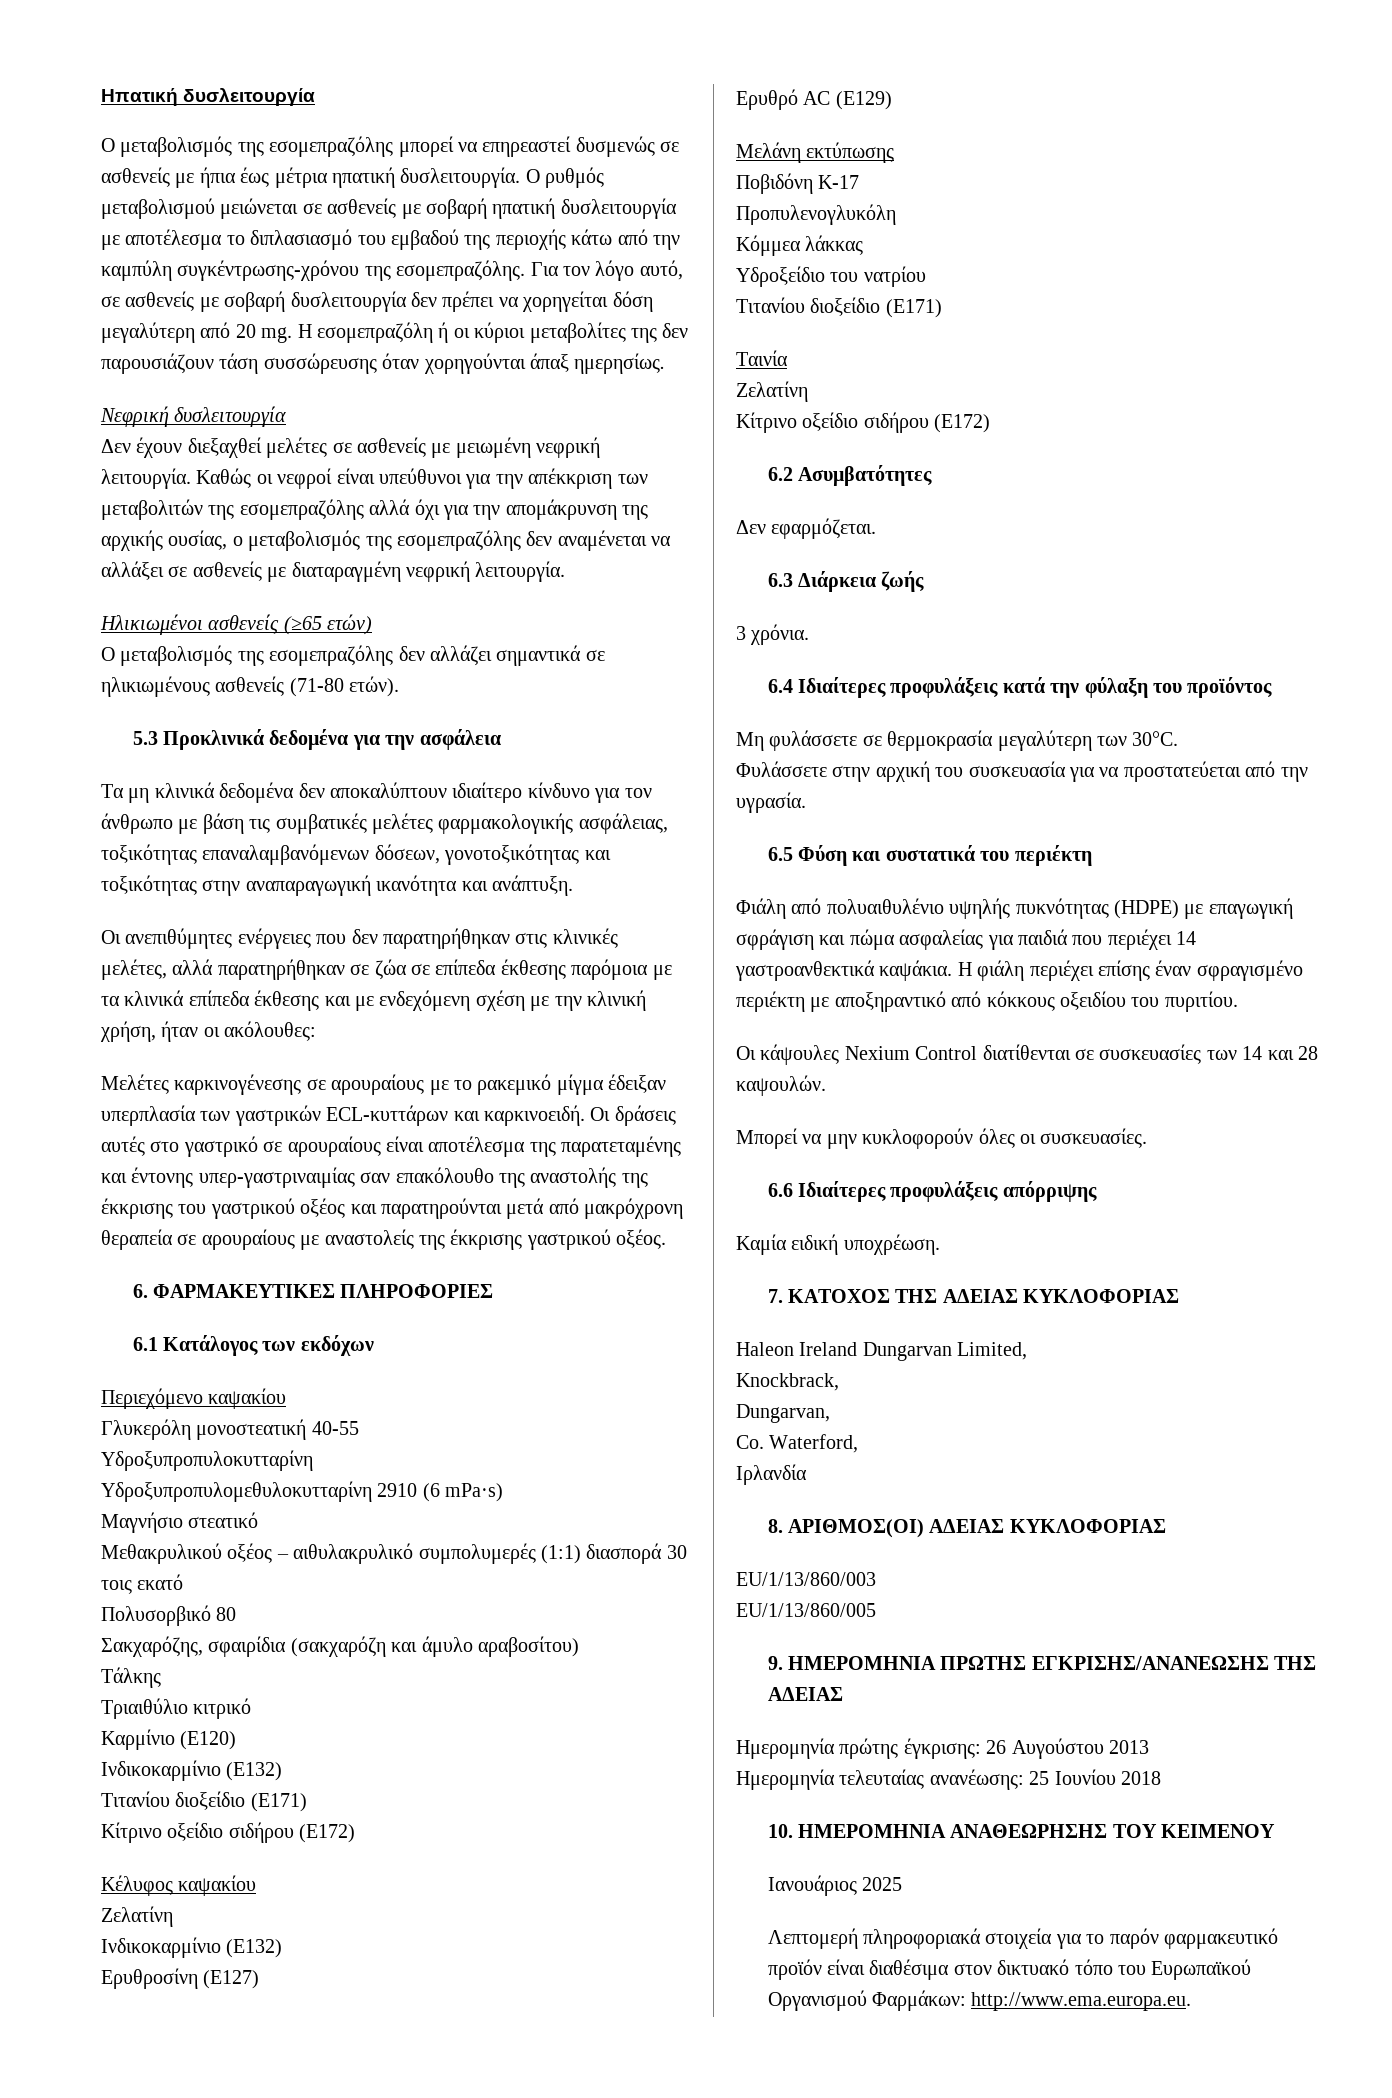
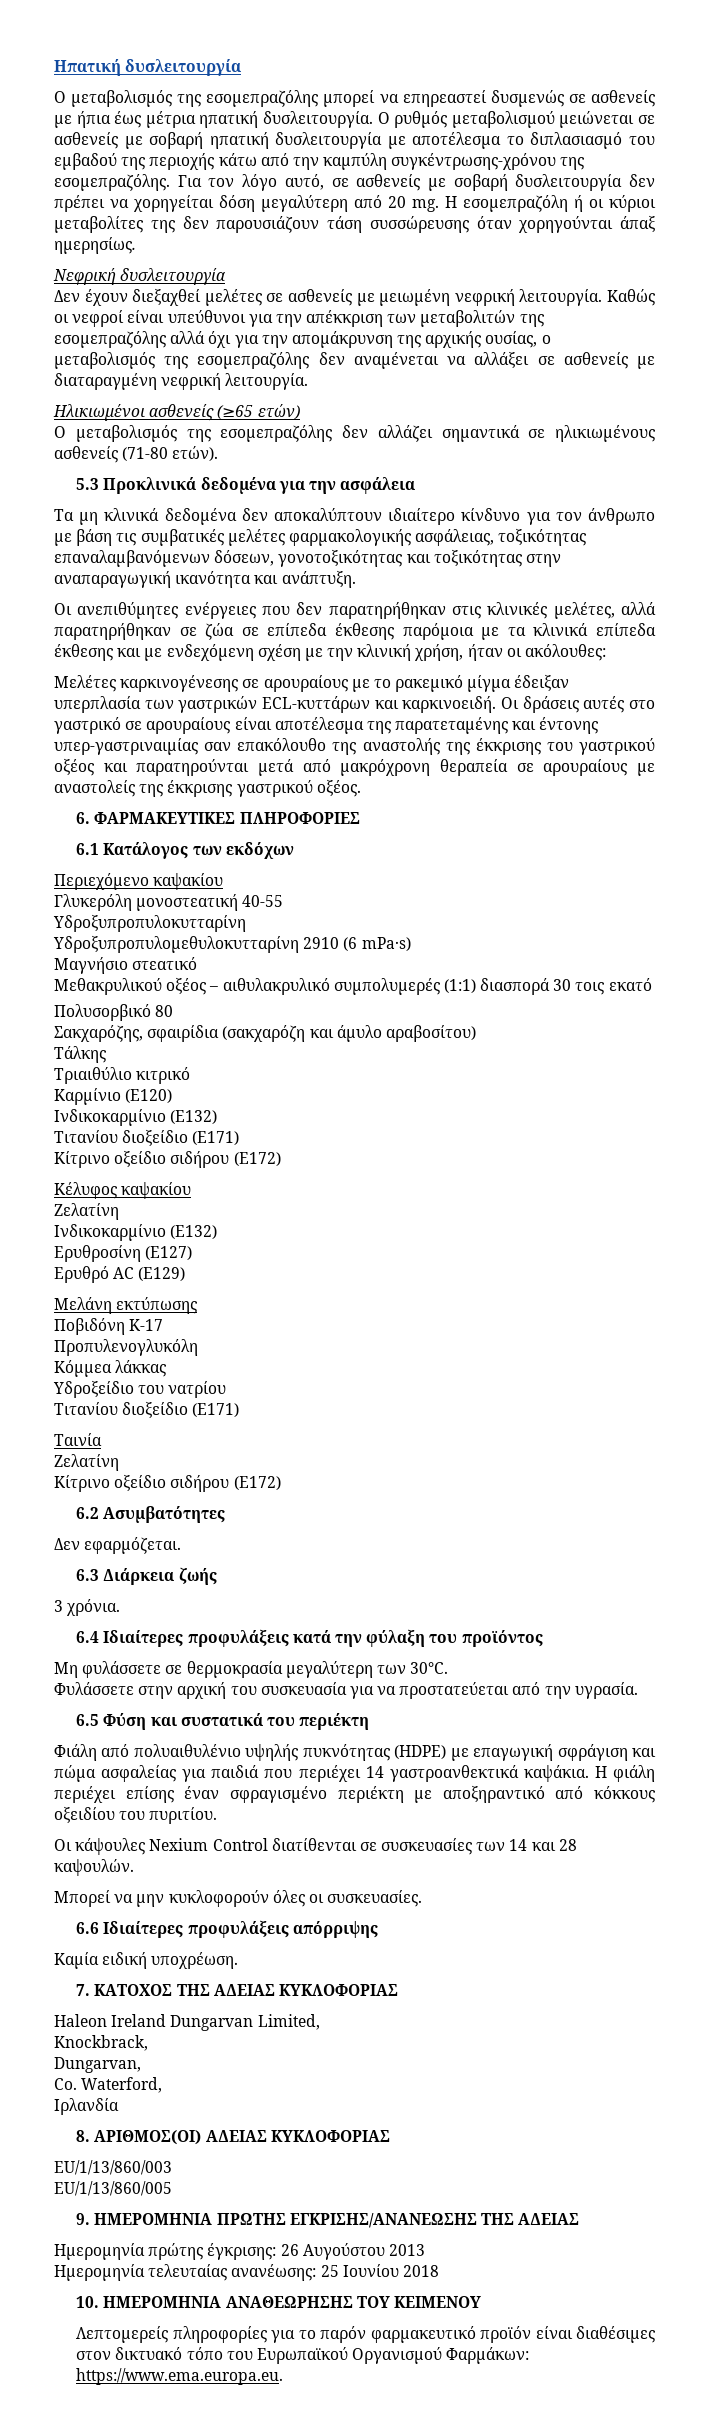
- Ιανουάριος 2025
- Λεπτομερή πληροφοριακά στοιχεία για το παρόν φαρμακευτικό προϊόν είναι διαθέσιμα στον δικτυακό τόπο του Ευρωπαϊκού Οργανισμού Φαρμάκων: http://www.ema.europa.eu.
+ Λεπτομερείς πληροφορίες για το παρόν φαρμακευτικό προϊόν είναι διαθέσιμες στον δικτυακό τόπο του Ευρωπαϊκού Οργανισμού Φαρμάκων: https://www.ema.europa.eu.

